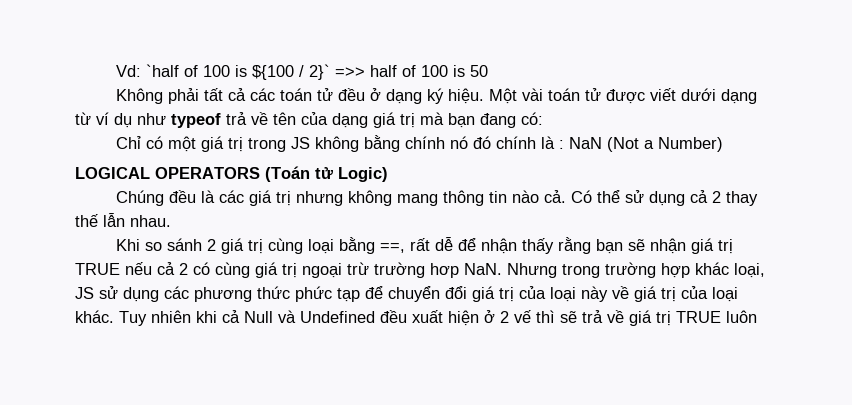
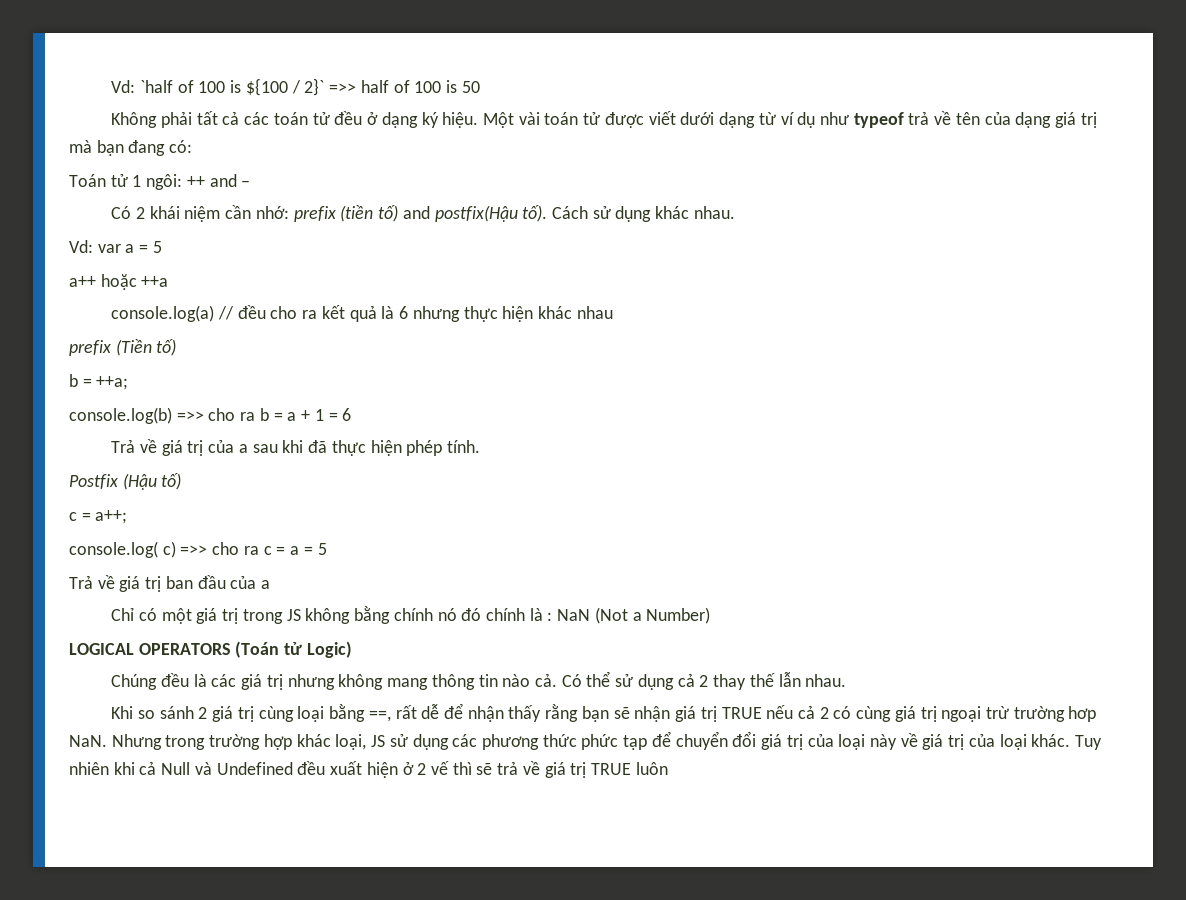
+ Toán tử 1 ngôi: ++ and –
+ Có 2 khái niệm cần nhớ: prefix (tiền tố) and postfix(Hậu tố). Cách sử dụng khác nhau.
+ Vd: var a = 5
+ a++ hoặc ++a
+ console.log(a) // đều cho ra kết quả là 6 nhưng thực hiện khác nhau
+ prefix (Tiền tố)
+ b = ++a;
+ console.log(b) =>> cho ra b = a + 1 = 6
+ Trả về giá trị của a sau khi đã thực hiện phép tính.
+ Postfix (Hậu tố)
+ c = a++;
+ console.log( c) =>> cho ra c = a = 5
+ Trả về giá trị ban đầu của a

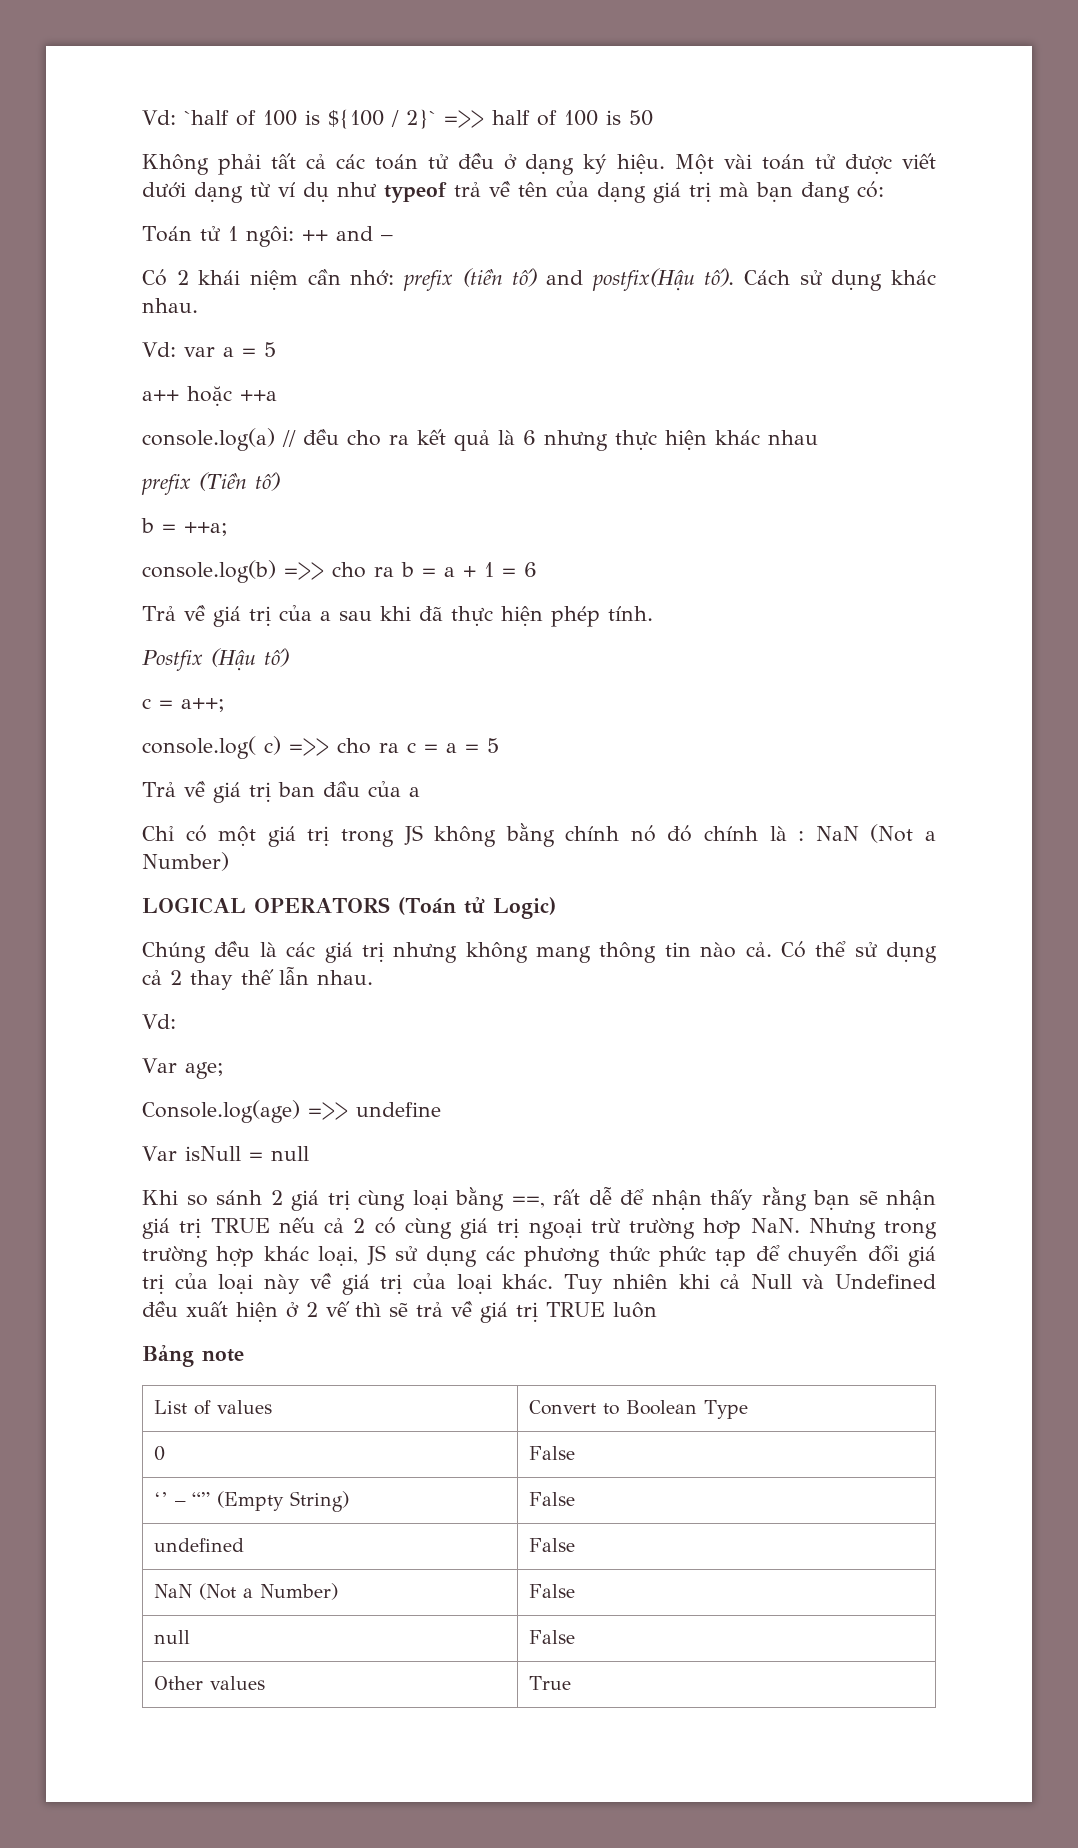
  Có thể sử dụng cả 2 thay thế lẫn nhau.
+ Vd:
+ Var age;
+ Console.log(age) =>> undefine
+ Var isNull = null
+ Bảng note
+ List of values | Convert to Boolean Type
+ 0 | False
+ ‘’ – “” (Empty String) | False
+ undefined | False
+ NaN (Not a Number) | False
+ null | False
+ Other values | True

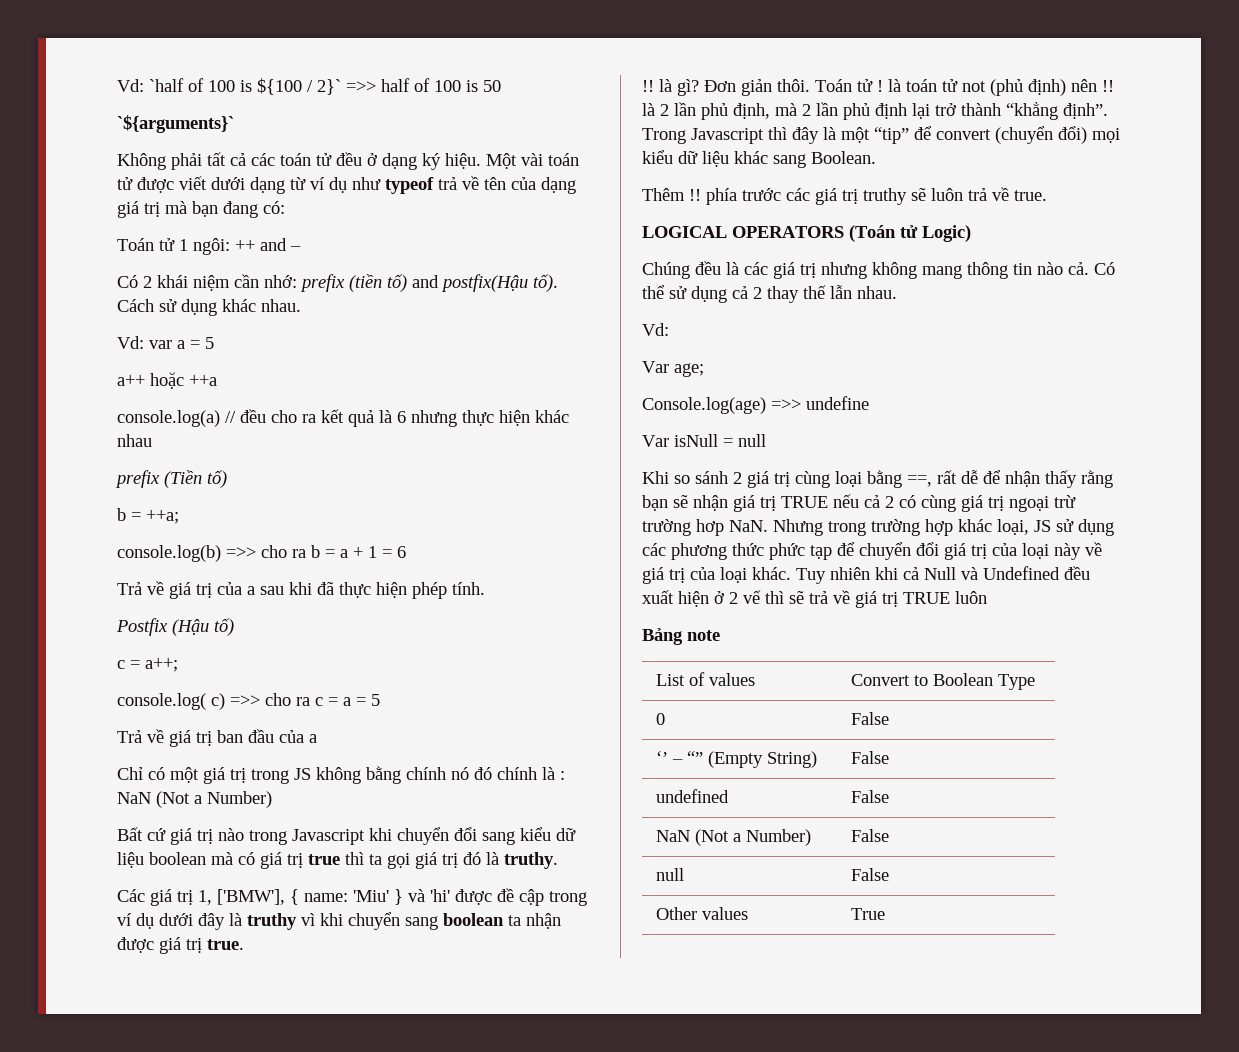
+ `${arguments}`
+ Bất cứ giá trị nào trong Javascript khi chuyển đổi sang kiểu dữ liệu boolean mà có giá trị true thì ta gọi giá trị đó là truthy.
+ Các giá trị 1, ['BMW'], { name: 'Miu' } và 'hi' được đề cập trong ví dụ dưới đây là truthy vì khi chuyển sang boolean ta nhận được giá trị true.
+ !! là gì? Đơn giản thôi. Toán tử ! là toán tử not (phủ định) nên !! là 2 lần phủ định, mà 2 lần phủ định lại trở thành “khẳng định”. Trong Javascript thì đây là một “tip” để convert (chuyển đổi) mọi kiểu dữ liệu khác sang Boolean.
+ Thêm !! phía trước các giá trị truthy sẽ luôn trả về true.

